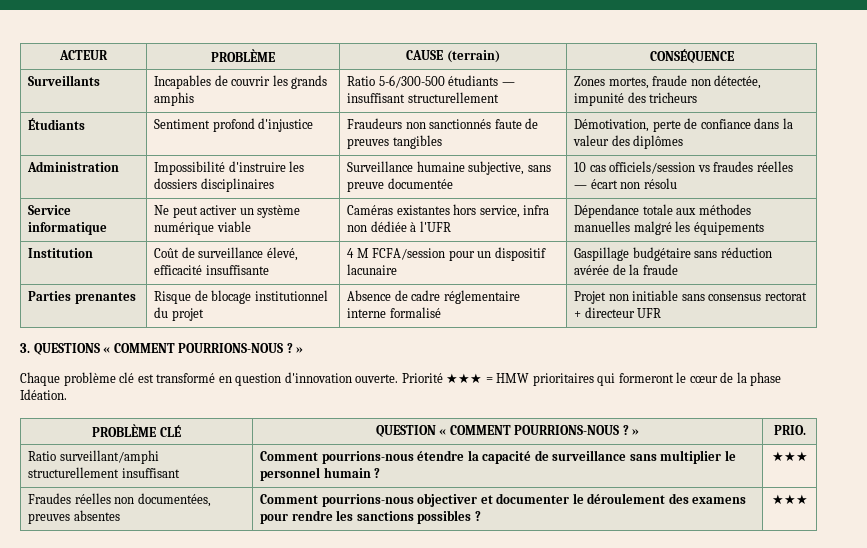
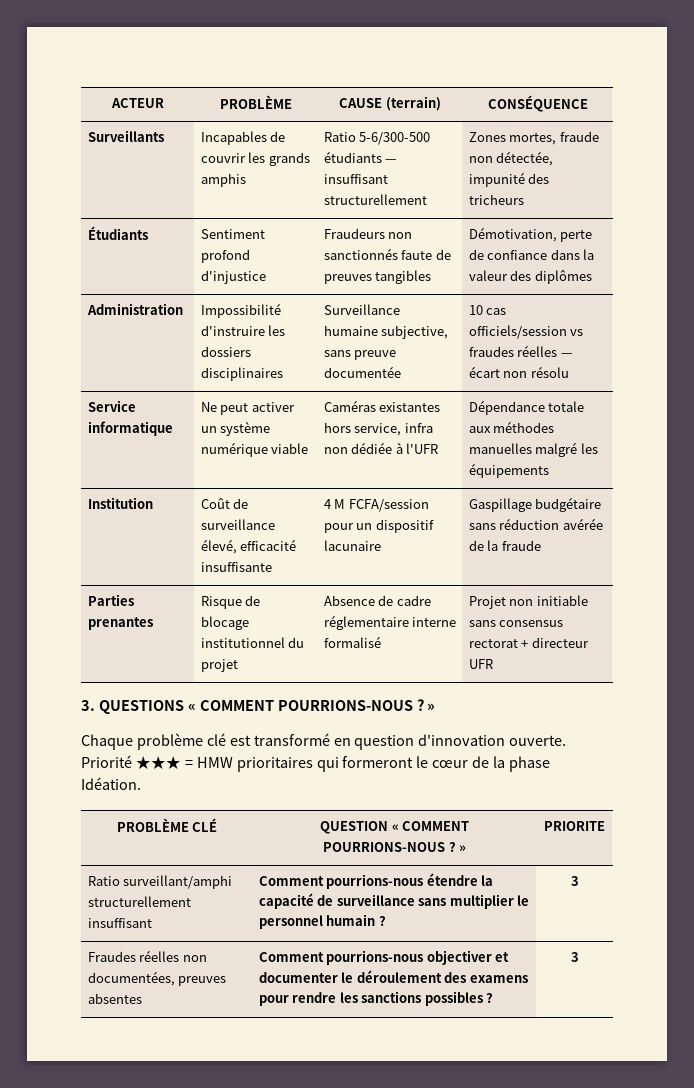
- PROBLÈME CLÉ | QUESTION « COMMENT POURRIONS-NOUS ? » | PRIO.
+ PROBLÈME CLÉ | QUESTION « COMMENT POURRIONS-NOUS ? » | PRIORITE
- Ratio surveillant/amphi structurellement insuffisant | Comment pourrions-nous étendre la capacité de surveillance sans multiplier le personnel humain ? | ★★★
+ Ratio surveillant/amphi structurellement insuffisant | Comment pourrions-nous étendre la capacité de surveillance sans multiplier le personnel humain ? | 3
- Fraudes réelles non documentées, preuves absentes | Comment pourrions-nous objectiver et documenter le déroulement des examens pour rendre les sanctions possibles ? | ★★★
+ Fraudes réelles non documentées, preuves absentes | Comment pourrions-nous objectiver et documenter le déroulement des examens pour rendre les sanctions possibles ? | 3

